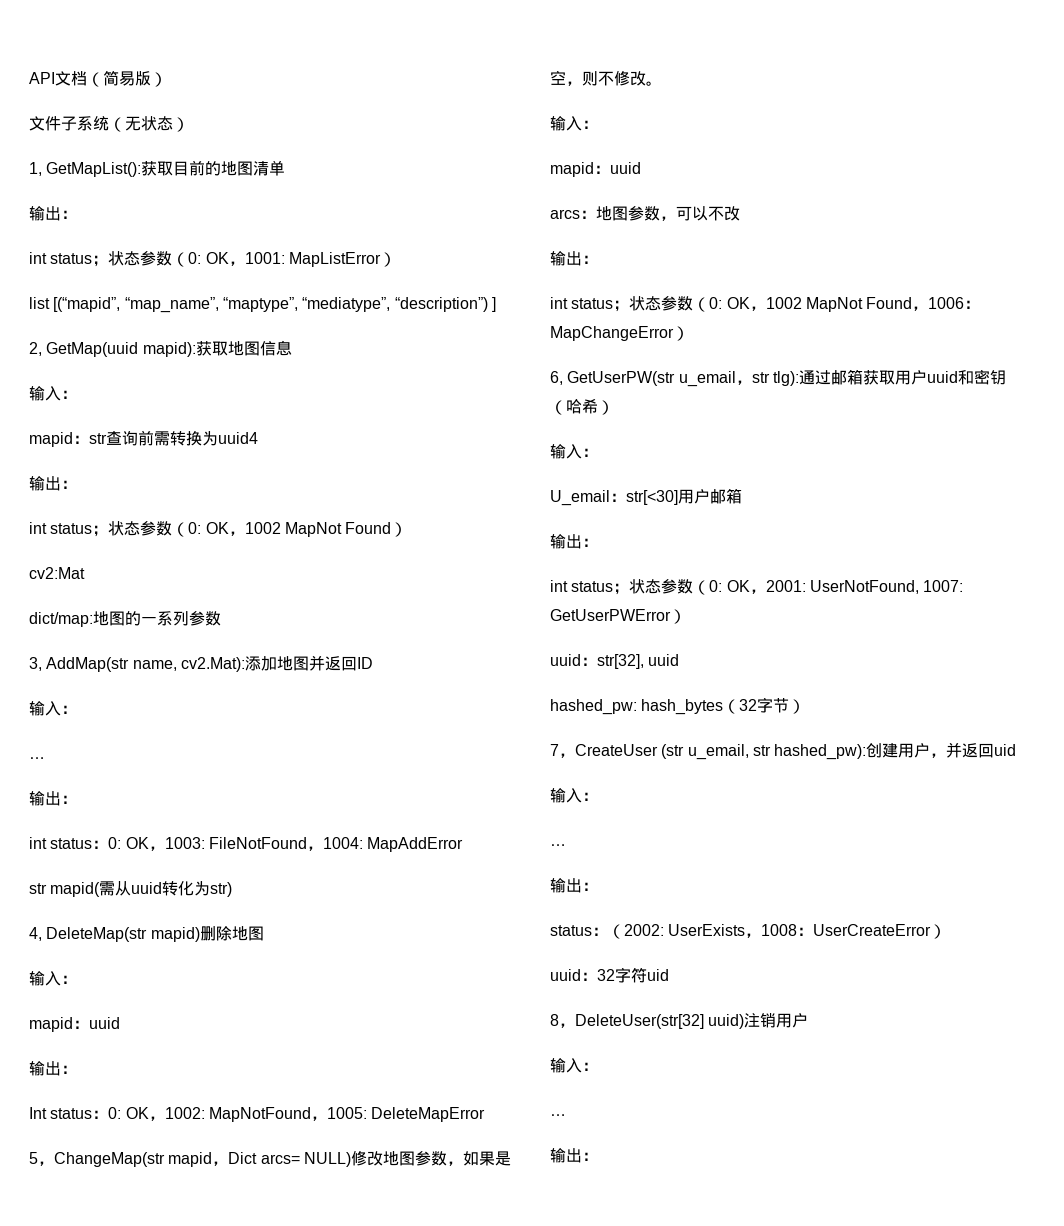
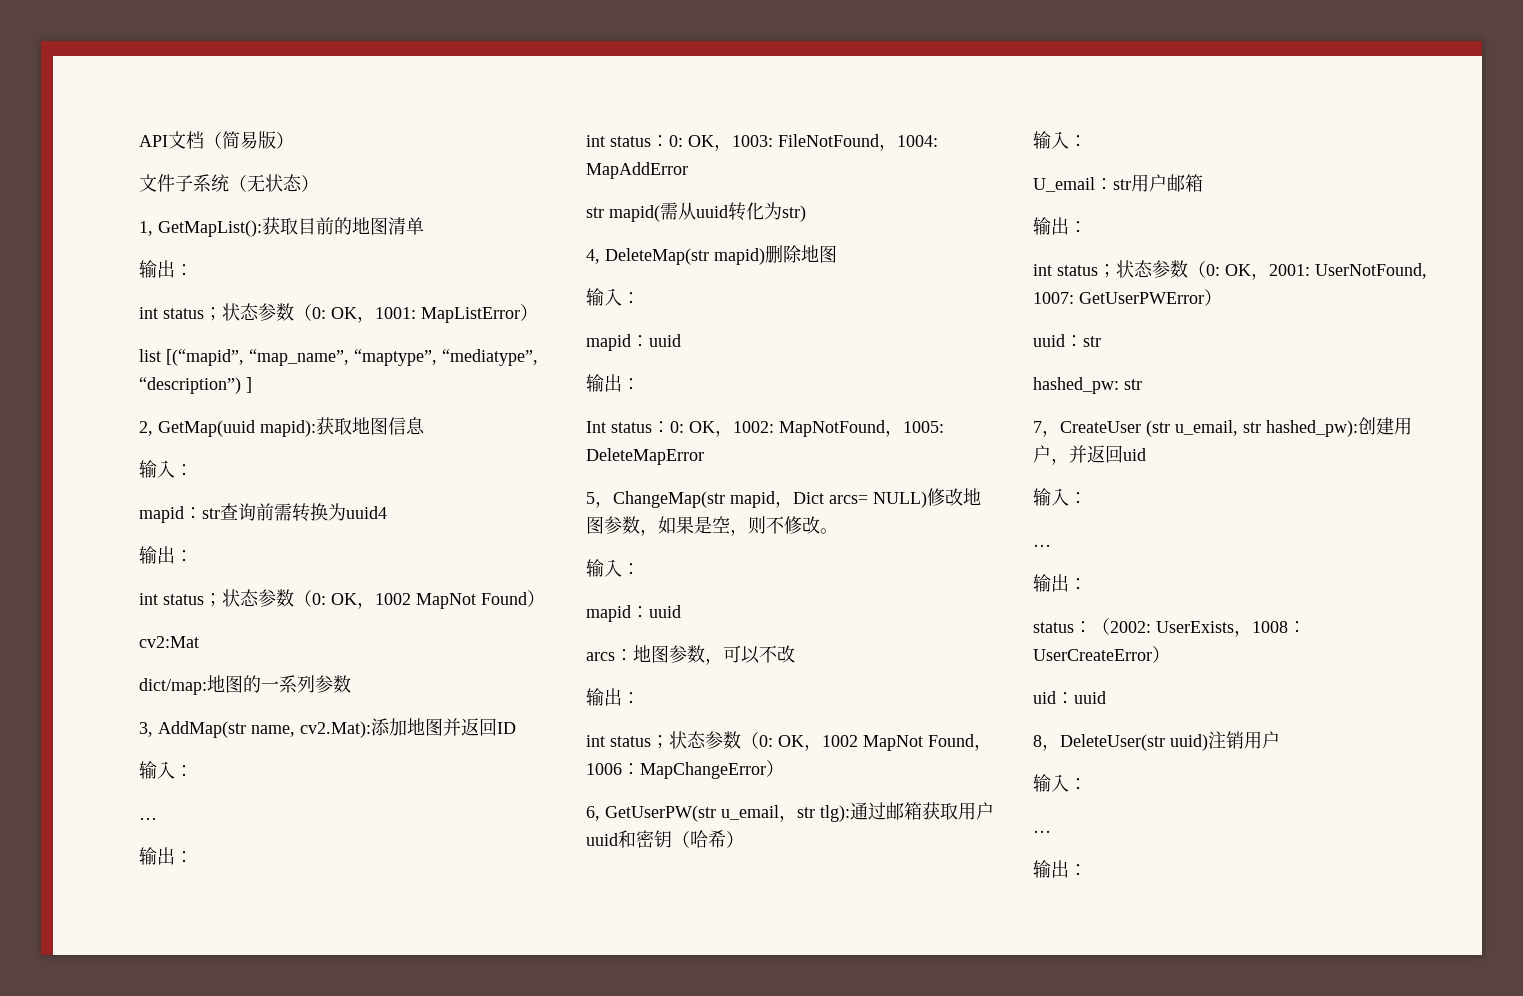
- U_email：str[<30]用户邮箱
+ U_email：str用户邮箱
- uuid：str[32], uuid
+ uuid：str
- hashed_pw: hash_bytes（32字节）
+ hashed_pw: str
- uuid：32字符uid
+ uid：uuid
- 8，DeleteUser(str[32] uuid)注销用户
+ 8，DeleteUser(str uuid)注销用户

